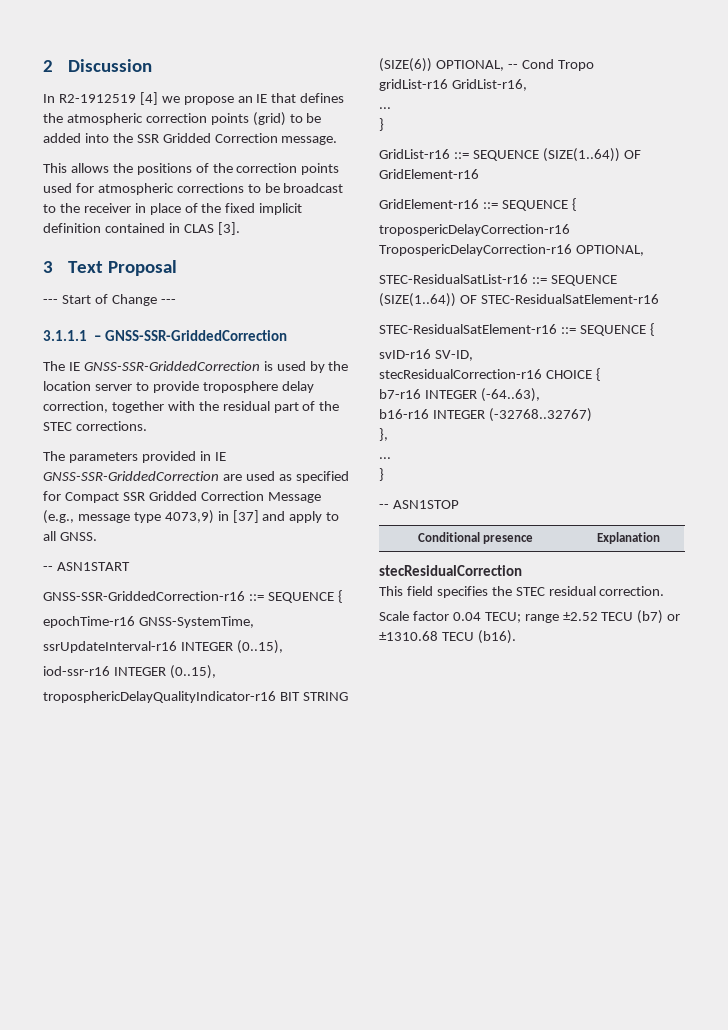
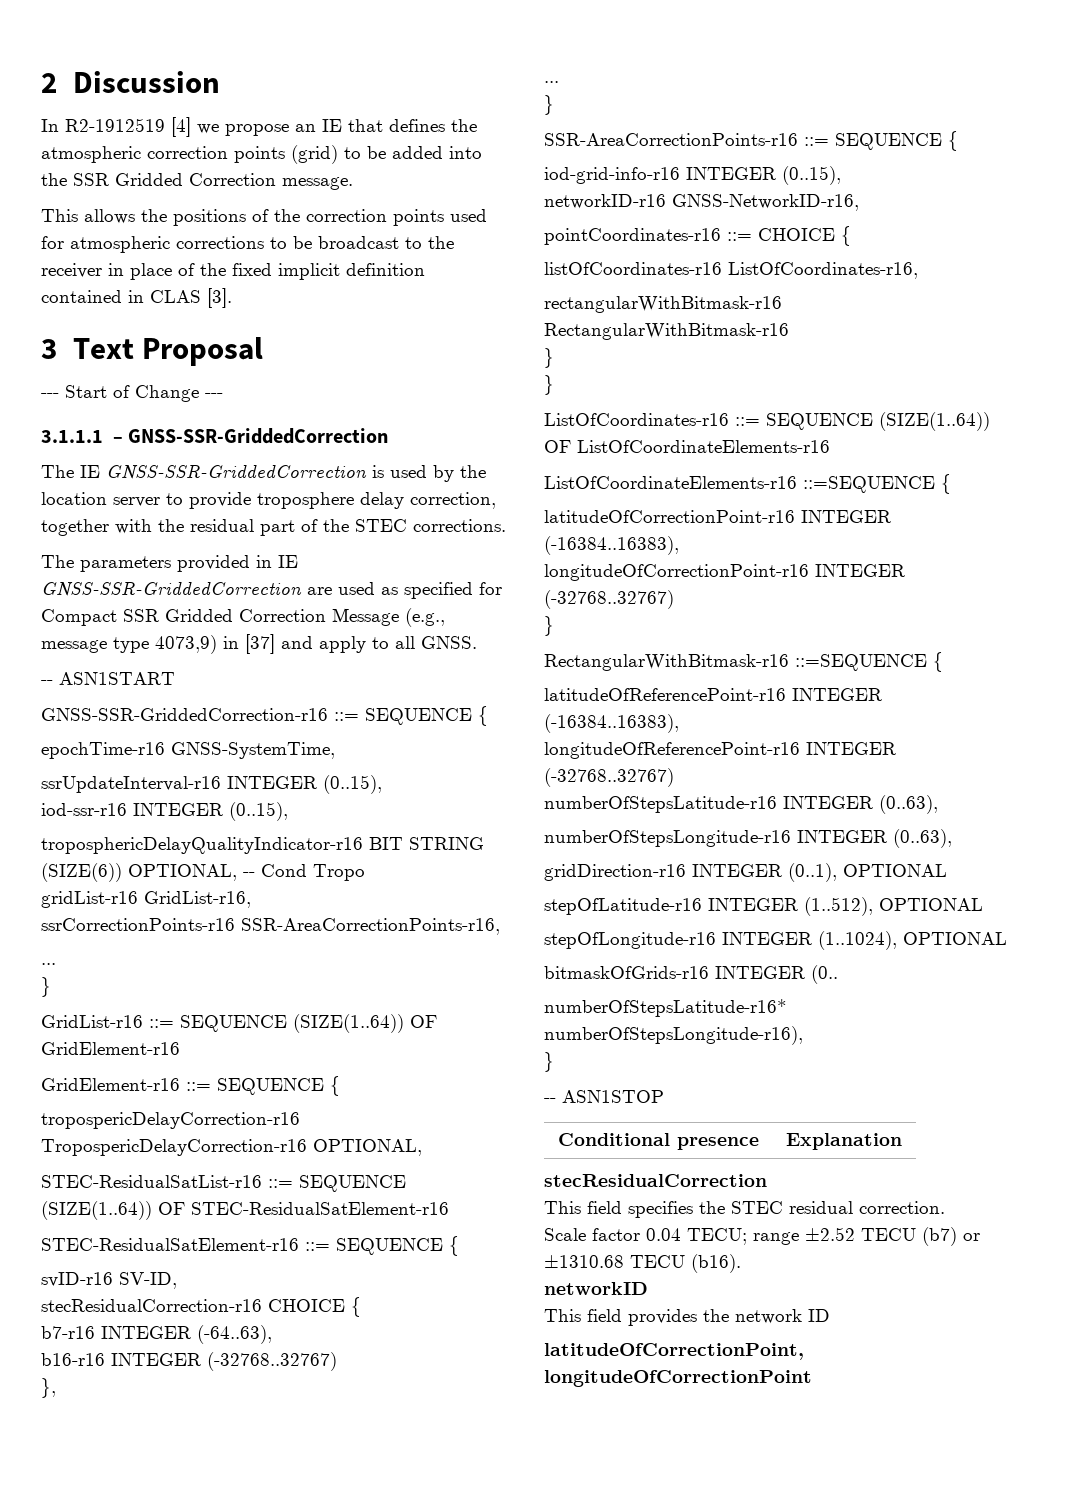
+ ssrCorrectionPoints-r16 SSR-AreaCorrectionPoints-r16,
+ SSR-AreaCorrectionPoints-r16 ::= SEQUENCE {
+ iod-grid-info-r16 INTEGER (0..15),
+ networkID-r16 GNSS-NetworkID-r16,
+ pointCoordinates-r16 ::= CHOICE {
+ listOfCoordinates-r16 ListOfCoordinates-r16,
+ rectangularWithBitmask-r16 RectangularWithBitmask-r16
+ }
+ }
+ ListOfCoordinates-r16 ::= SEQUENCE (SIZE(1..64)) OF ListOfCoordinateElements-r16
+ ListOfCoordinateElements-r16 ::=SEQUENCE {
+ latitudeOfCorrectionPoint-r16 INTEGER (-16384..16383),
+ longitudeOfCorrectionPoint-r16 INTEGER (-32768..32767)
+ }
+ RectangularWithBitmask-r16 ::=SEQUENCE {
+ latitudeOfReferencePoint-r16 INTEGER (-16384..16383),
+ longitudeOfReferencePoint-r16 INTEGER (-32768..32767)
+ numberOfStepsLatitude-r16 INTEGER (0..63),
+ numberOfStepsLongitude-r16 INTEGER (0..63),
+ gridDirection-r16 INTEGER (0..1), OPTIONAL
+ stepOfLatitude-r16 INTEGER (1..512), OPTIONAL
+ stepOfLongitude-r16 INTEGER (1..1024), OPTIONAL
+ bitmaskOfGrids-r16 INTEGER (0..
+ numberOfStepsLatitude-r16* numberOfStepsLongitude-r16),
+ }
+ networkID
+ This field provides the network ID
+ latitudeOfCorrectionPoint, longitudeOfCorrectionPoint

